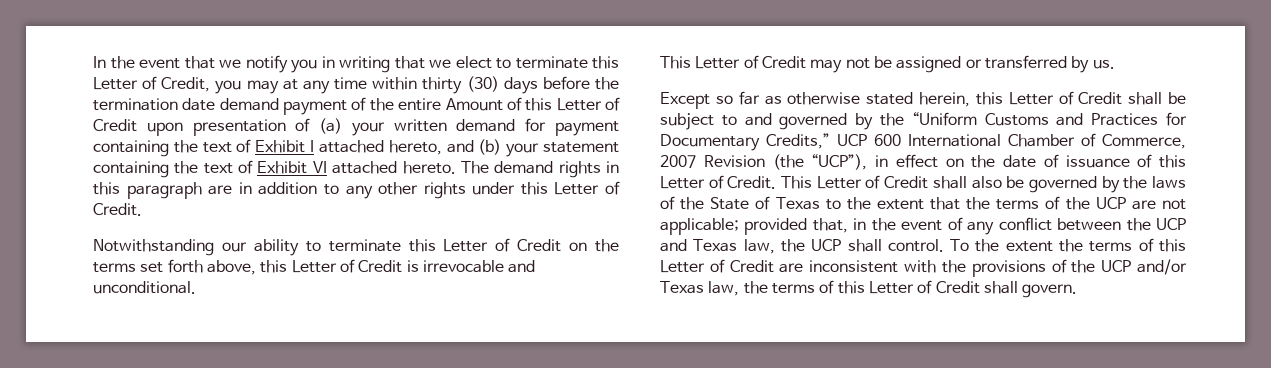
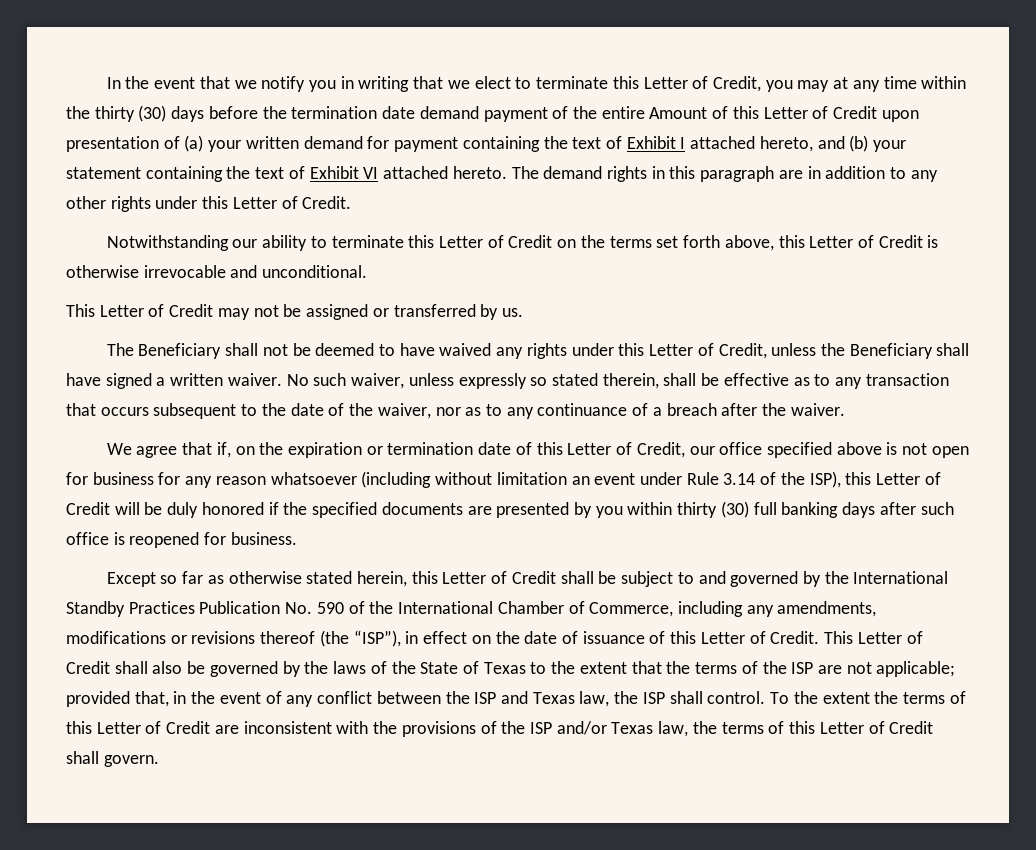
- In the event that we notify you in writing that we elect to terminate this Letter of Credit, you may at any time within thirty (30) days before the termination date demand payment of the entire Amount of this Letter of Credit upon presentation of (a) your written demand for payment containing the text of Exhibit I attached hereto, and (b) your statement containing the text of Exhibit VI attached hereto.
+ In the event that we notify you in writing that we elect to terminate this Letter of Credit, you may at any time within the thirty (30) days before the termination date demand payment of the entire Amount of this Letter of Credit upon presentation of (a) your written demand for payment containing the text of Exhibit I attached hereto, and (b) your statement containing the text of Exhibit VI attached hereto.
- Notwithstanding our ability to terminate this Letter of Credit on the terms set forth above, this Letter of Credit is irrevocable and unconditional.
+ Notwithstanding our ability to terminate this Letter of Credit on the terms set forth above, this Letter of Credit is otherwise irrevocable and unconditional.
+ The Beneficiary shall not be deemed to have waived any rights under this Letter of Credit, unless the Beneficiary shall have signed a written waiver. No such waiver, unless expressly so stated therein, shall be effective as to any transaction that occurs subsequent to the date of the waiver, nor as to any continuance of a breach after the waiver.
+ We agree that if, on the expiration or termination date of this Letter of Credit, our office specified above is not open for business for any reason whatsoever (including without limitation an event under Rule 3.14 of the ISP), this Letter of Credit will be duly honored if the specified documents are presented by you within thirty (30) full banking days after such office is reopened for business.
- Except so far as otherwise stated herein, this Letter of Credit shall be subject to and governed by the “Uniform Customs and Practices for Documentary Credits,” UCP 600 International Chamber of Commerce, 2007 Revision (the “UCP”), in effect on the date of issuance of this Letter of Credit.
+ Except so far as otherwise stated herein, this Letter of Credit shall be subject to and governed by the International Standby Practices Publication No. 590 of the International Chamber of Commerce, including any amendments, modifications or revisions thereof (the “ISP”), in effect on the date of issuance of this Letter of Credit.
- This Letter of Credit shall also be governed by the laws of the State of Texas to the extent that the terms of the UCP are not applicable; provided that, in the event of any conflict between the UCP and Texas law, the UCP shall control.
+ This Letter of Credit shall also be governed by the laws of the State of Texas to the extent that the terms of the ISP are not applicable; provided that, in the event of any conflict between the ISP and Texas law, the ISP shall control.
- To the extent the terms of this Letter of Credit are inconsistent with the provisions of the UCP and/or Texas law, the terms of this Letter of Credit shall govern.
+ To the extent the terms of this Letter of Credit are inconsistent with the provisions of the ISP and/or Texas law, the terms of this Letter of Credit shall govern.

